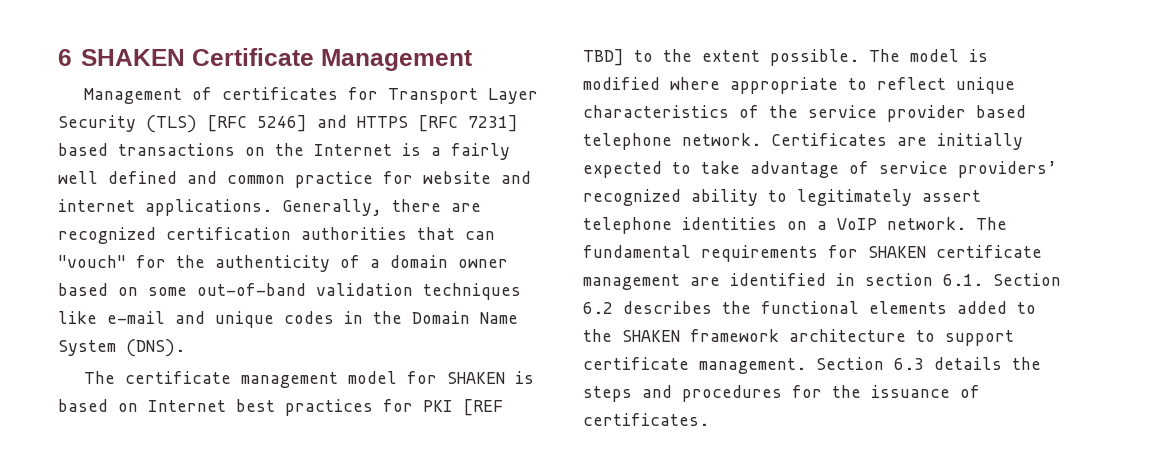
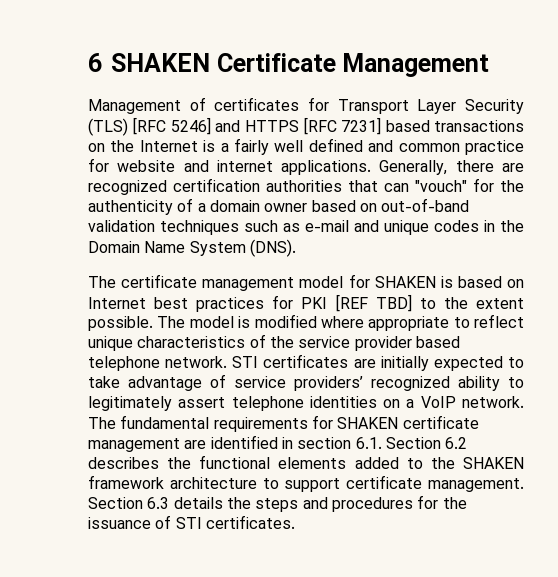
- Generally, there are recognized certification authorities that can "vouch" for the authenticity of a domain owner based on some out-of-band validation techniques like e-mail and unique codes in the Domain Name System (DNS).
+ Generally, there are recognized certification authorities that can "vouch" for the authenticity of a domain owner based on out-of-band validation techniques such as e-mail and unique codes in the Domain Name System (DNS).
- Certificates are initially expected to take advantage of service providers’ recognized ability to legitimately assert telephone identities on a VoIP network.
+ STI certificates are initially expected to take advantage of service providers’ recognized ability to legitimately assert telephone identities on a VoIP network.
- Section 6.3 details the steps and procedures for the issuance of certificates.
+ Section 6.3 details the steps and procedures for the issuance of STI certificates.

